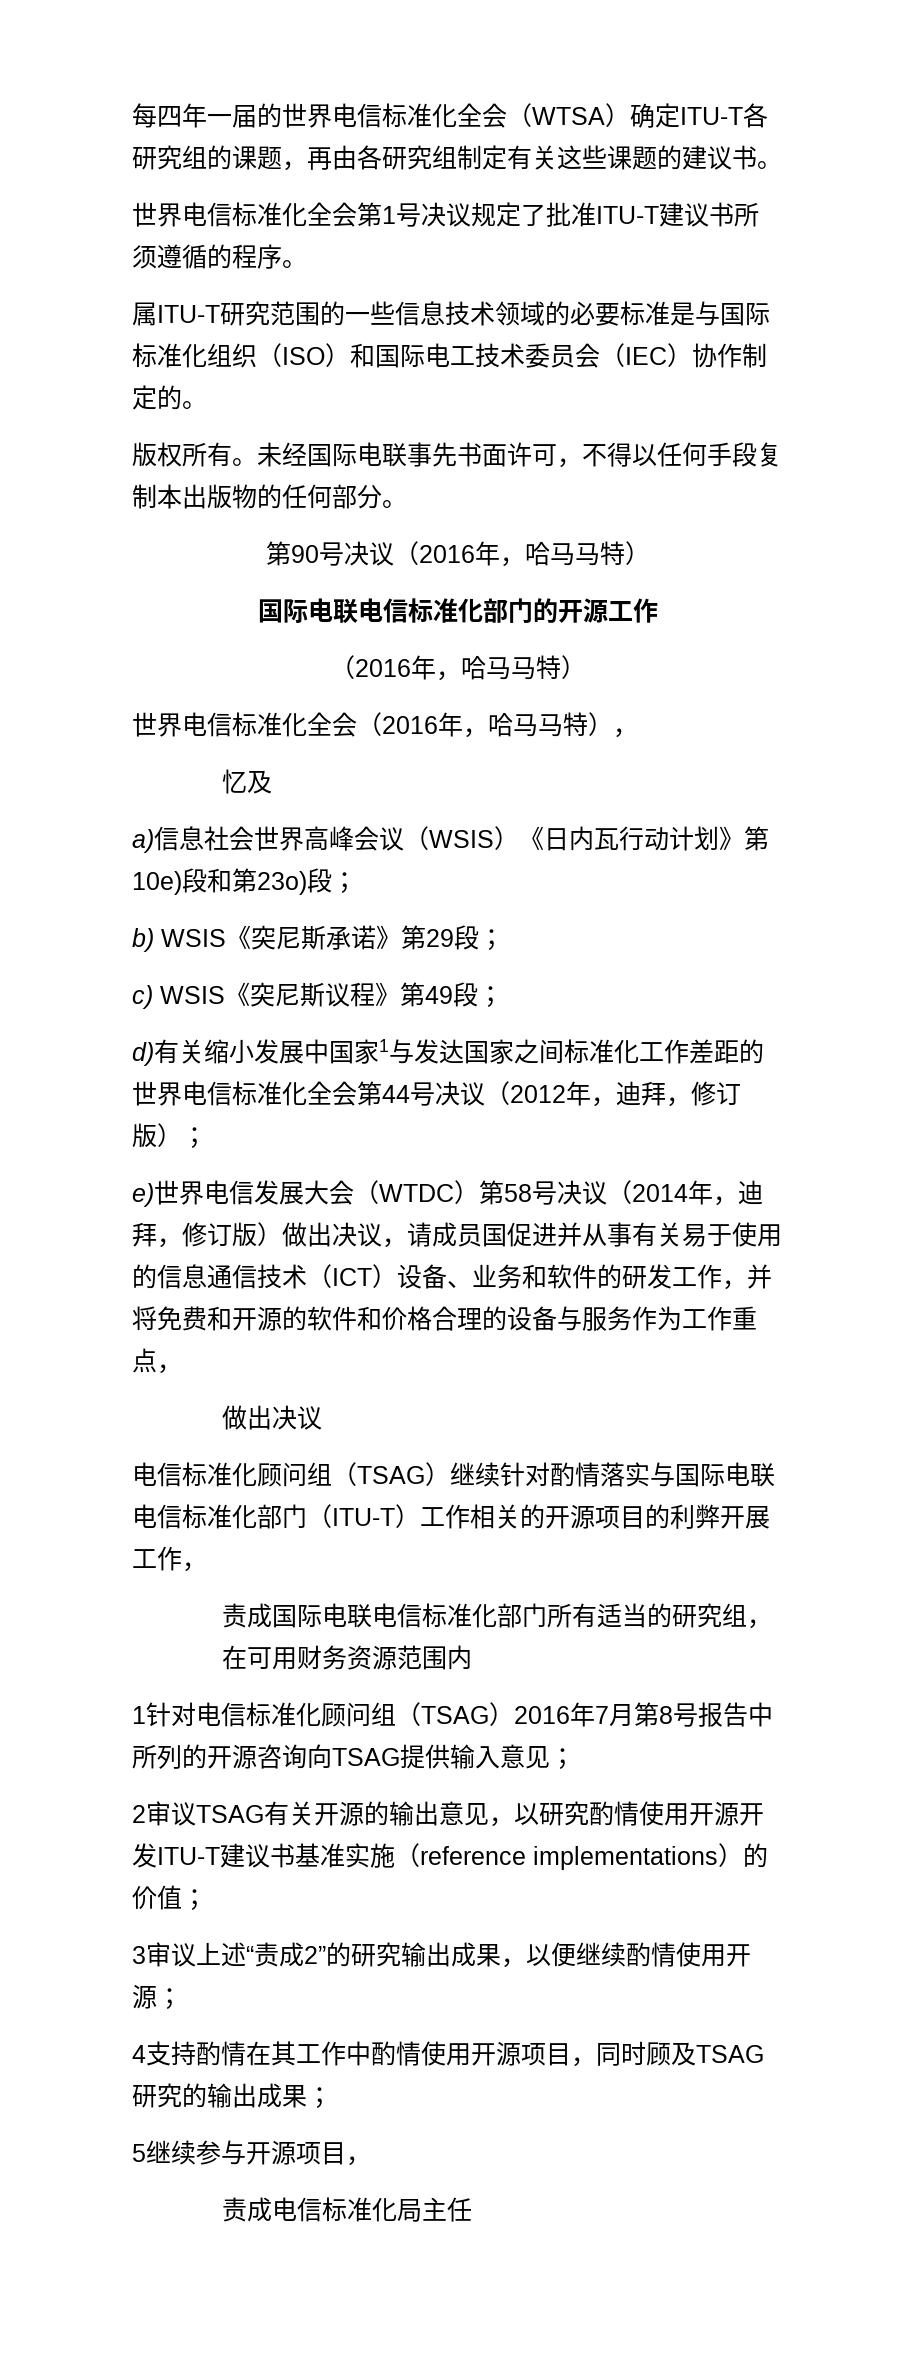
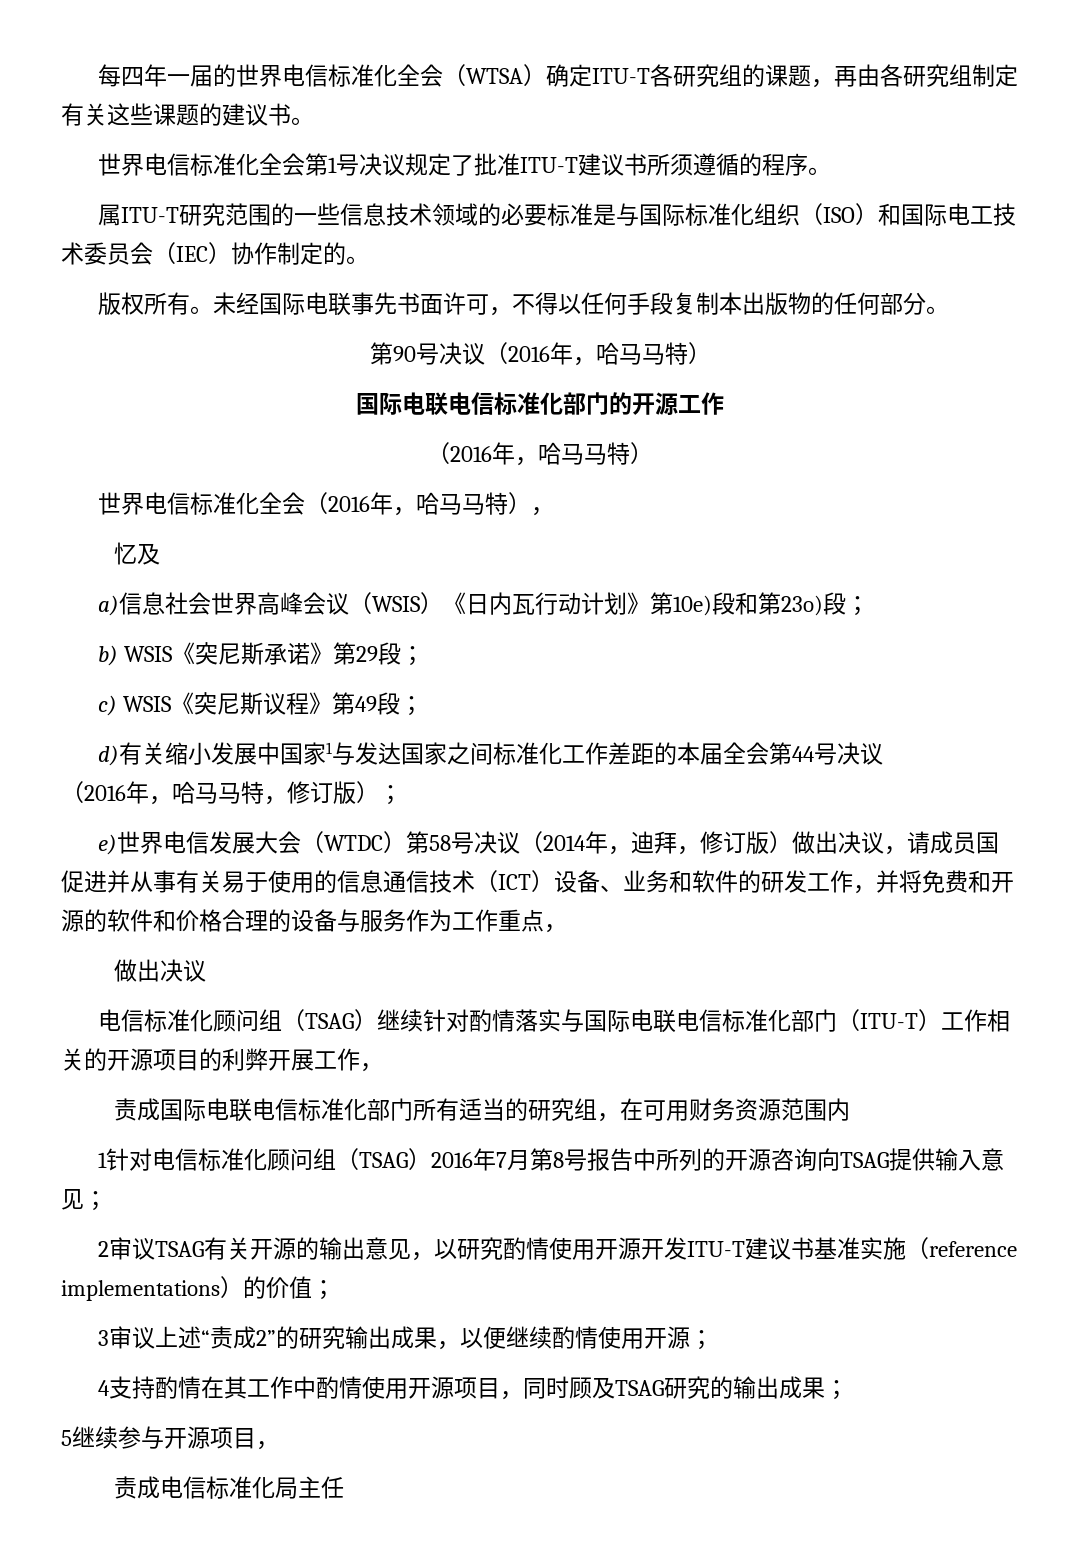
- d)有关缩小发展中国家1与发达国家之间标准化工作差距的世界电信标准化全会第44号决议（2012年，迪拜，修订版）；
+ d)有关缩小发展中国家1与发达国家之间标准化工作差距的本届全会第44号决议
+ （2016年，哈马马特，修订版）；

